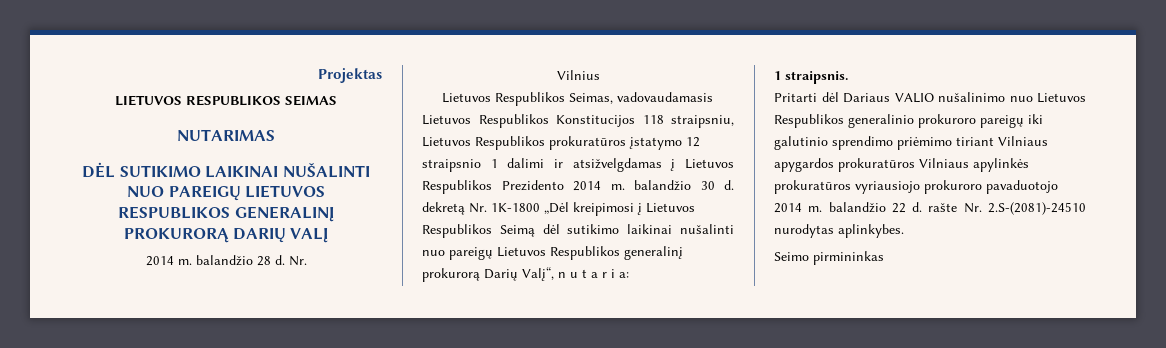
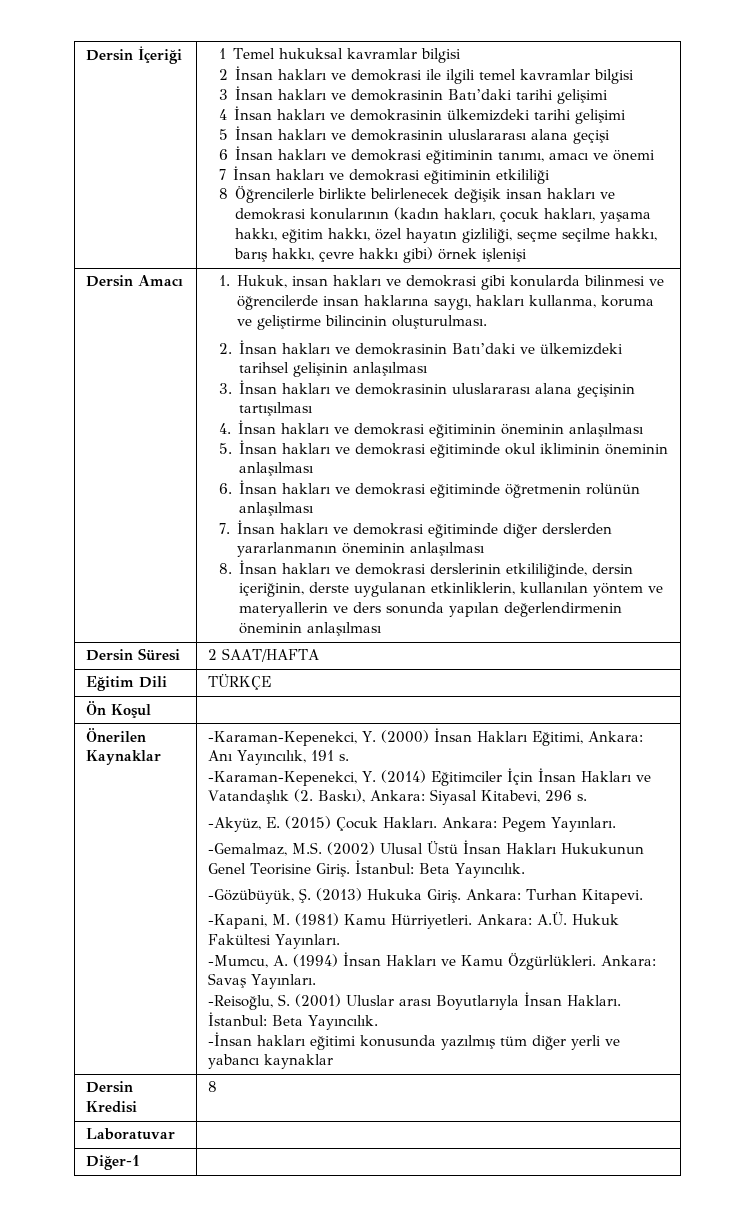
- Projektas
- LIETUVOS RESPUBLIKOS SEIMAS
- NUTARIMAS
- DĖL SUTIKIMO LAIKINAI NUŠALINTI NUO PAREIGŲ LIETUVOS RESPUBLIKOS GENERALINĮ PROKURORĄ DARIŲ VALĮ
- 2014 m. balandžio 28 d. Nr.
- Vilnius
- Lietuvos Respublikos Seimas, vadovaudamasis Lietuvos Respublikos Konstitucijos 118 straipsniu, Lietuvos Respublikos prokuratūros įstatymo 12 straipsnio 1 dalimi ir atsižvelgdamas į Lietuvos Respublikos Prezidento 2014 m. balandžio 30 d. dekretą Nr. 1K-1800 „Dėl kreipimosi į Lietuvos Respublikos Seimą dėl sutikimo laikinai nušalinti nuo pareigų Lietuvos Respublikos generalinį prokurorą Darių Valį“, n u t a r i a:
- 1 straipsnis.
- Pritarti dėl Dariaus VALIO nušalinimo nuo Lietuvos Respublikos generalinio prokuroro pareigų iki galutinio sprendimo priėmimo tiriant Vilniaus apygardos prokuratūros Vilniaus apylinkės prokuratūros vyriausiojo prokuroro pavaduotojo 2014 m. balandžio 22 d. rašte Nr. 2.S-(2081)-24510 nurodytas aplinkybes.
- Seimo pirmininkas
+ Dersin İçeriği | 1 Temel hukuksal kavramlar bilgisi
+ 2 İnsan hakları ve demokrasi ile ilgili temel kavramlar bilgisi
+ 3 İnsan hakları ve demokrasinin Batı’daki tarihi gelişimi
+ 4 İnsan hakları ve demokrasinin ülkemizdeki tarihi gelişimi
+ 5 İnsan hakları ve demokrasinin uluslararası alana geçişi
+ 6 İnsan hakları ve demokrasi eğitiminin tanımı, amacı ve önemi
+ 7 İnsan hakları ve demokrasi eğitiminin etkililiği
+ 8 Öğrencilerle birlikte belirlenecek değişik insan hakları ve demokrasi konularının (kadın hakları, çocuk hakları, yaşama hakkı, eğitim hakkı, özel hayatın gizliliği, seçme seçilme hakkı, barış hakkı, çevre hakkı gibi) örnek işlenişi
+ Dersin Amacı | 1. Hukuk, insan hakları ve demokrasi gibi konularda bilinmesi ve öğrencilerde insan haklarına saygı, hakları kullanma, koruma ve geliştirme bilincinin oluşturulması.
+ 2. İnsan hakları ve demokrasinin Batı’daki ve ülkemizdeki tarihsel gelişinin anlaşılması
+ 3. İnsan hakları ve demokrasinin uluslararası alana geçişinin tartışılması
+ 4. İnsan hakları ve demokrasi eğitiminin öneminin anlaşılması
+ 5. İnsan hakları ve demokrasi eğitiminde okul ikliminin öneminin anlaşılması
+ 6. İnsan hakları ve demokrasi eğitiminde öğretmenin rolünün anlaşılması
+ 7. İnsan hakları ve demokrasi eğitiminde diğer derslerden yararlanmanın öneminin anlaşılması
+ 8. İnsan hakları ve demokrasi derslerinin etkililiğinde, dersin içeriğinin, derste uygulanan etkinliklerin, kullanılan yöntem ve materyallerin ve ders sonunda yapılan değerlendirmenin öneminin anlaşılması
+ Dersin Süresi | 2 SAAT/HAFTA
+ Eğitim Dili | TÜRKÇE
+ Ön Koşul |
+ Önerilen Kaynaklar | -Karaman-Kepenekci, Y. (2000) İnsan Hakları Eğitimi, Ankara: Anı Yayıncılık, 191 s.
+ -Karaman-Kepenekci, Y. (2014) Eğitimciler İçin İnsan Hakları ve Vatandaşlık (2. Baskı), Ankara: Siyasal Kitabevi, 296 s.
+ -Akyüz, E. (2015) Çocuk Hakları. Ankara: Pegem Yayınları.
+ -Gemalmaz, M.S. (2002) Ulusal Üstü İnsan Hakları Hukukunun Genel Teorisine Giriş. İstanbul: Beta Yayıncılık.
+ -Gözübüyük, Ş. (2013) Hukuka Giriş. Ankara: Turhan Kitapevi.
+ -Kapani, M. (1981) Kamu Hürriyetleri. Ankara: A.Ü. Hukuk Fakültesi Yayınları.
+ -Mumcu, A. (1994) İnsan Hakları ve Kamu Özgürlükleri. Ankara: Savaş Yayınları.
+ -Reisoğlu, S. (2001) Uluslar arası Boyutlarıyla İnsan Hakları. İstanbul: Beta Yayıncılık.
+ -İnsan hakları eğitimi konusunda yazılmış tüm diğer yerli ve yabancı kaynaklar
+ Dersin Kredisi | 8
+ Laboratuvar |
+ Diğer-1 |

